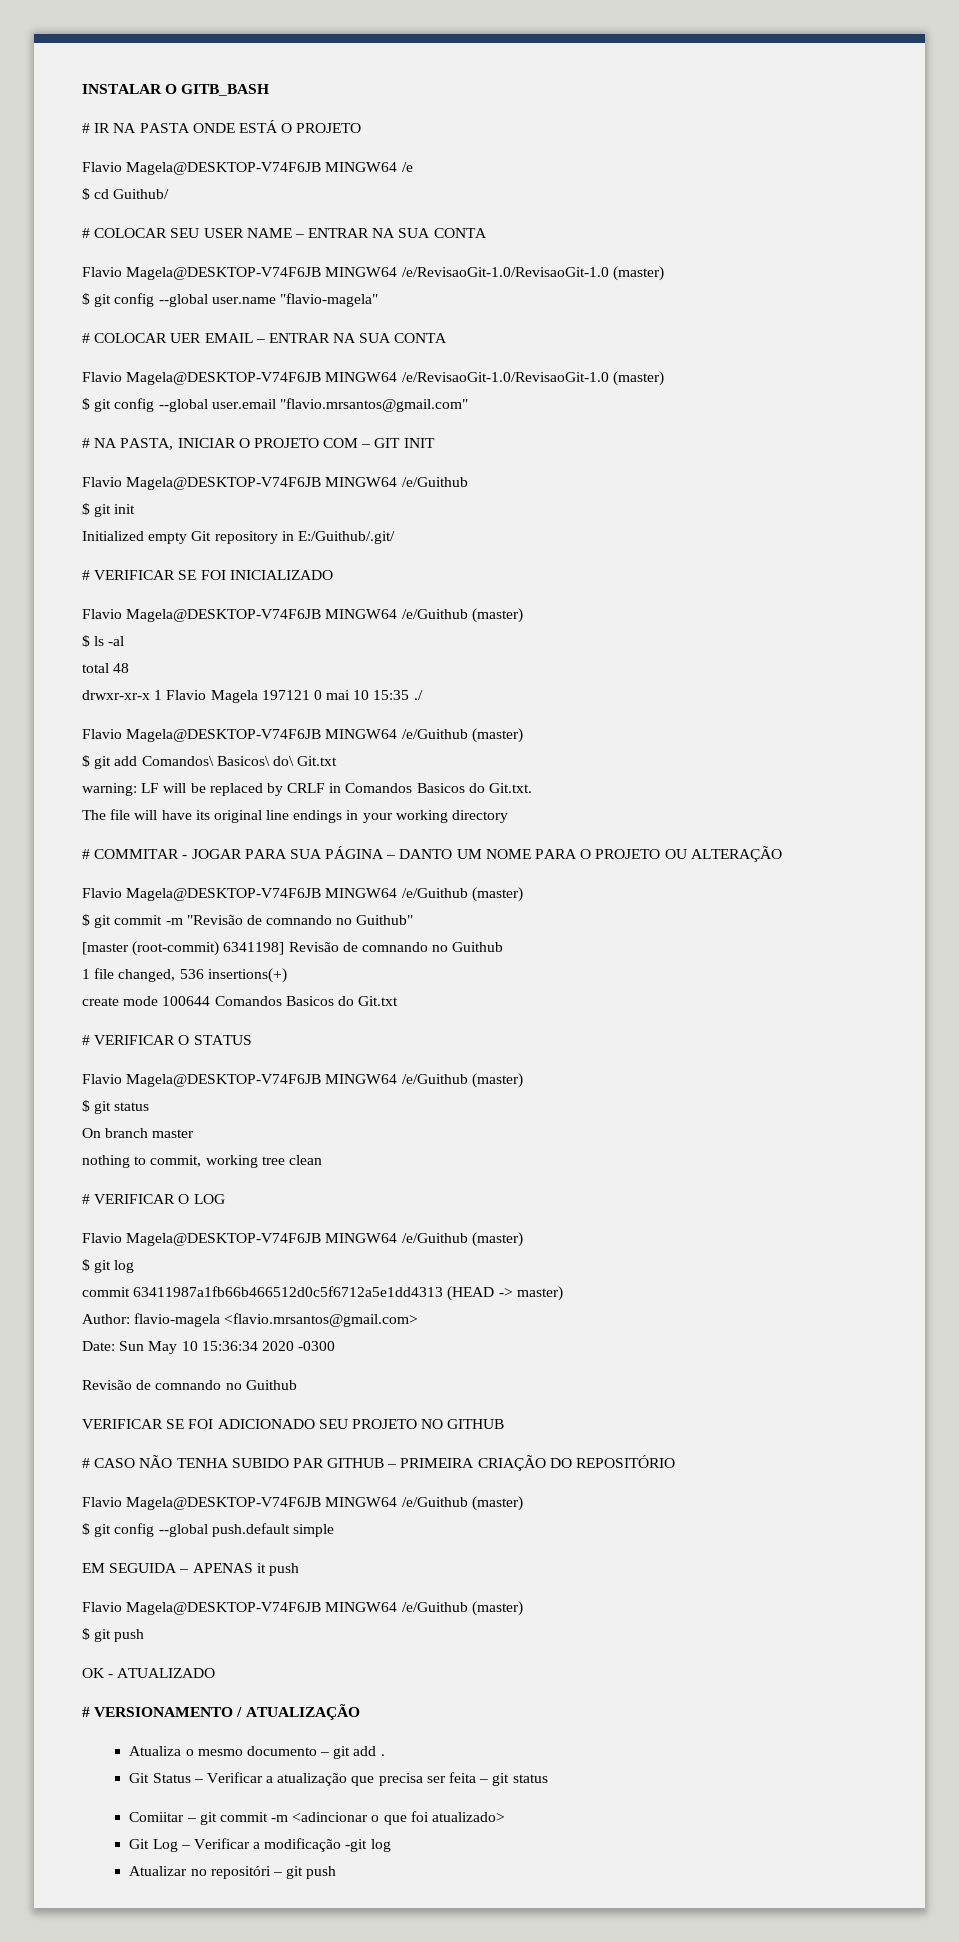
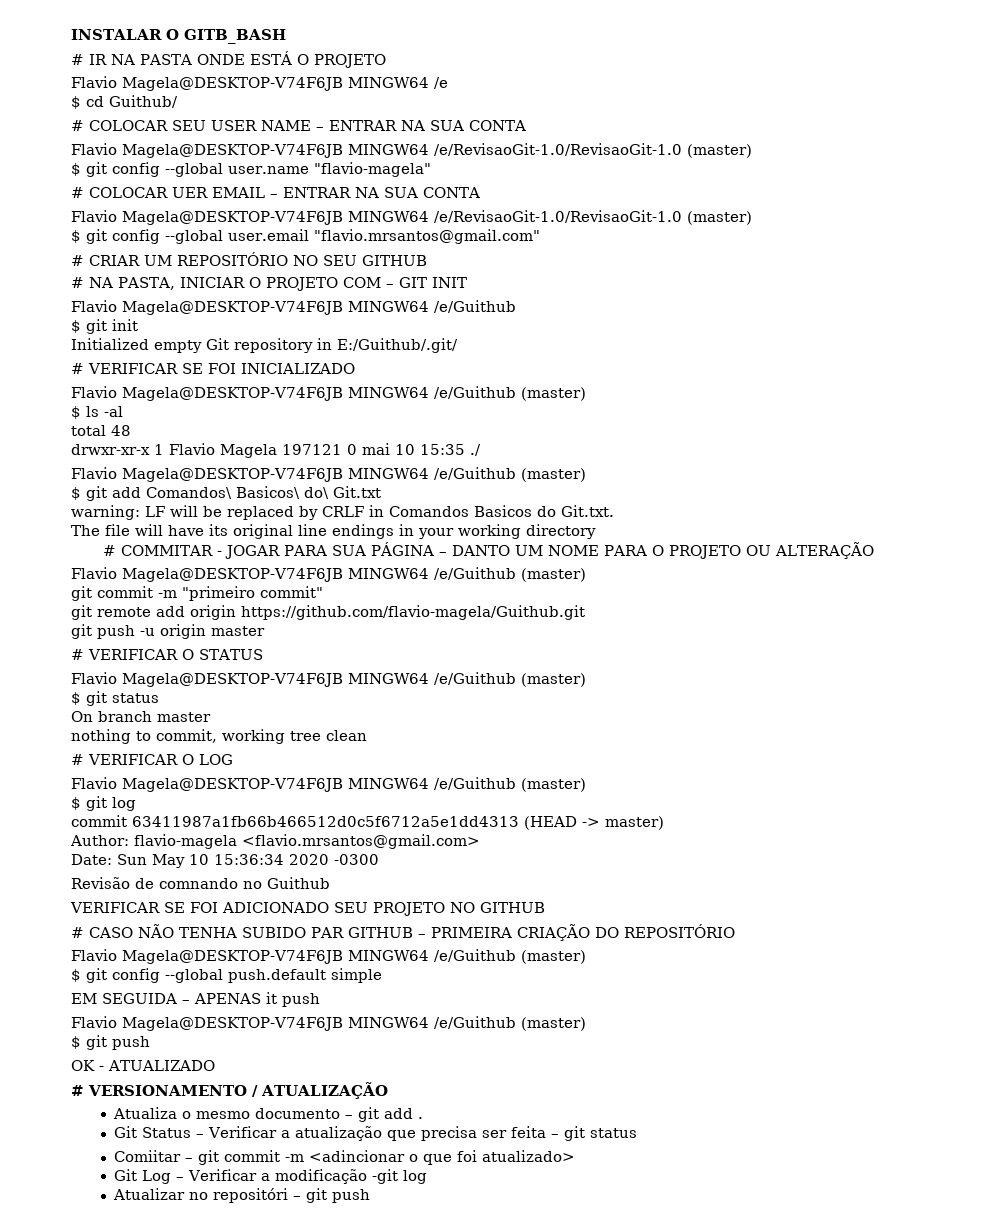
+ # CRIAR UM REPOSITÓRIO NO SEU GITHUB
- $ git commit -m "Revisão de comnando no Guithub"
- [master (root-commit) 6341198] Revisão de comnando no Guithub
- 1 file changed, 536 insertions(+)
- create mode 100644 Comandos Basicos do Git.txt
+ git commit -m "primeiro commit"
+ git remote add origin https://github.com/flavio-magela/Guithub.git
+ git push -u origin master

